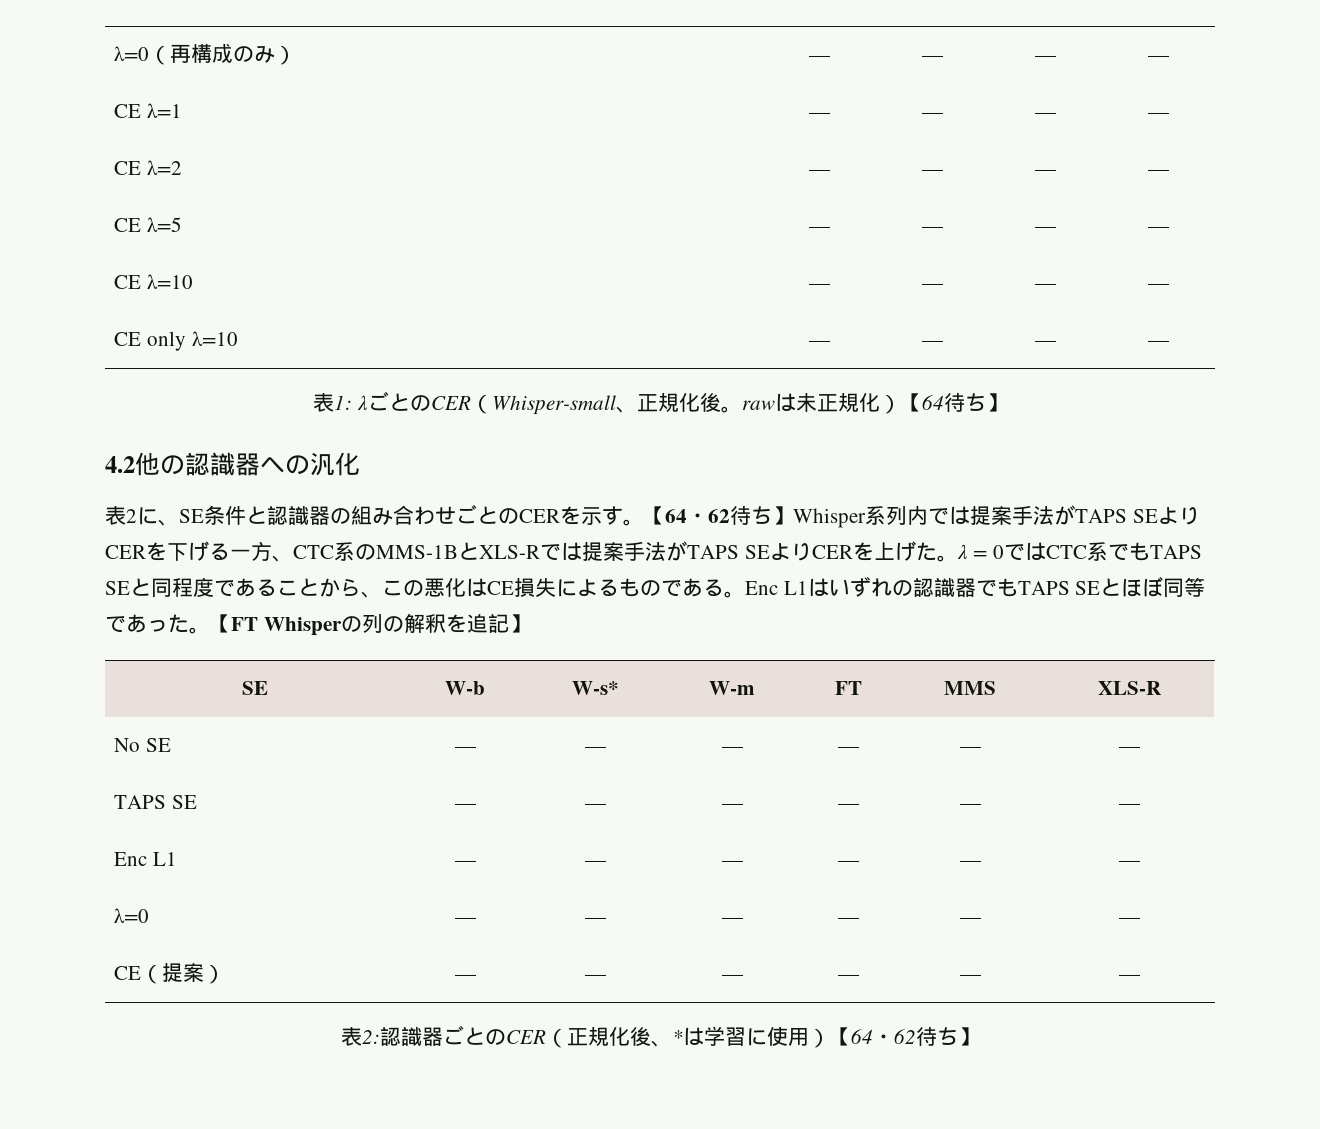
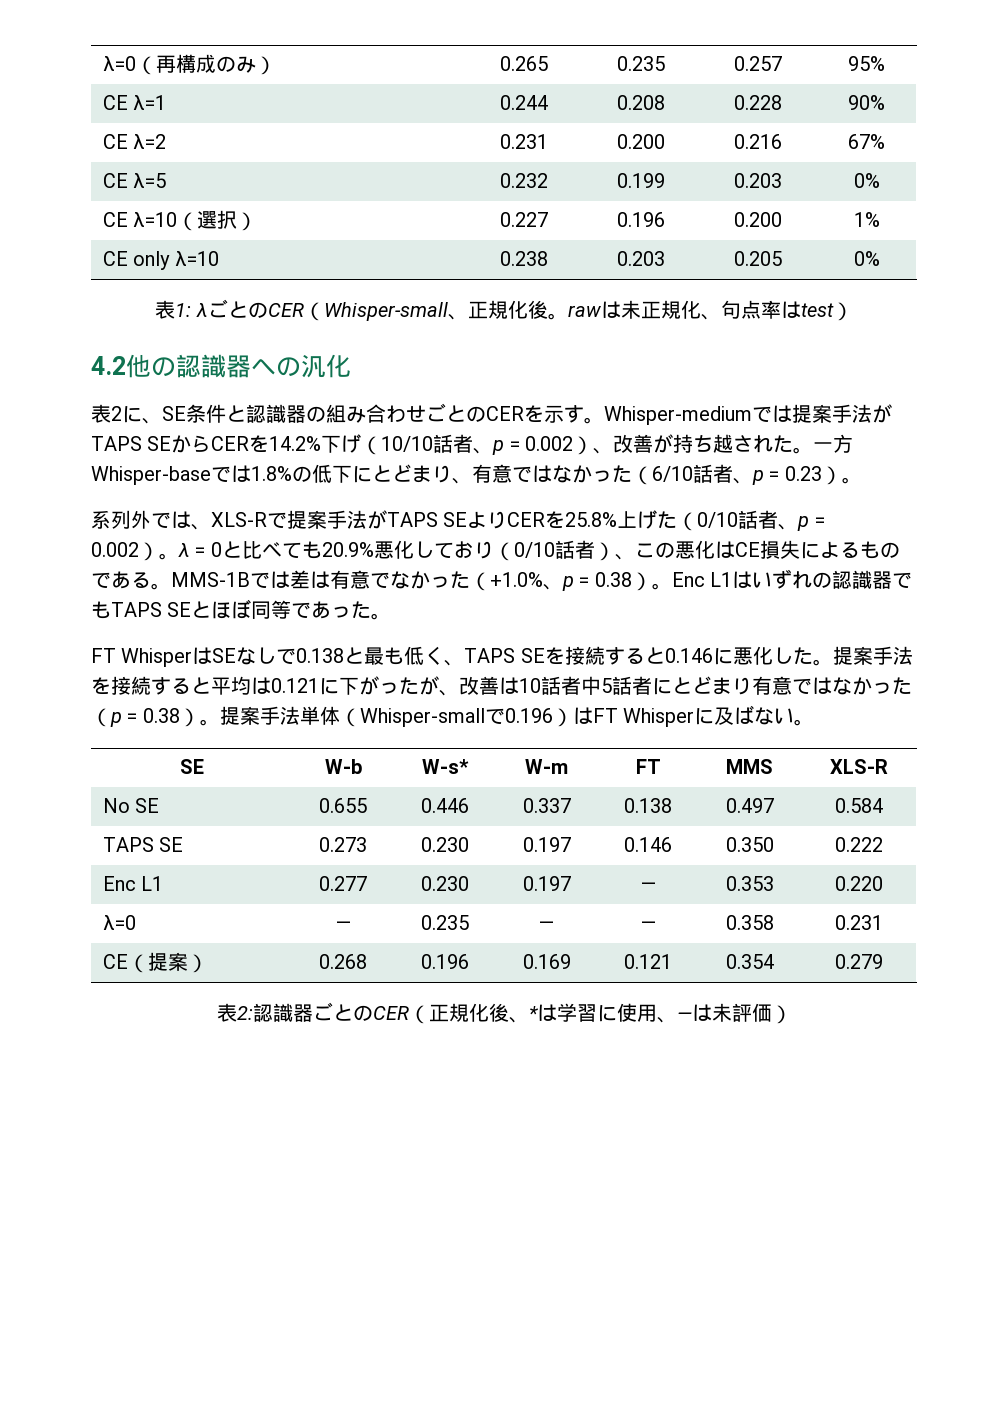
- λ=0（再構成のみ） | — | — | — | —
- CE λ=1 | — | — | — | —
- CE λ=2 | — | — | — | —
- CE λ=5 | — | — | — | —
- CE λ=10 | — | — | — | —
+ λ=0（再構成のみ） | 0.265 | 0.235 | 0.257 | 95%
+ CE λ=1 | 0.244 | 0.208 | 0.228 | 90%
+ CE λ=2 | 0.231 | 0.200 | 0.216 | 67%
+ CE λ=5 | 0.232 | 0.199 | 0.203 | 0%
+ CE λ=10（選択） | 0.227 | 0.196 | 0.200 | 1%
- CE only λ=10 | — | — | — | —
+ CE only λ=10 | 0.238 | 0.203 | 0.205 | 0%
- 表1: λごとのCER（Whisper-small、正規化後。rawは未正規化）【64待ち】
+ 表1: λごとのCER（Whisper-small、正規化後。rawは未正規化、句点率はtest）
- 【64・62待ち】Whisper系列内では提案手法がTAPS SEよりCERを下げる一方、CTC系のMMS-1BとXLS-Rでは提案手法がTAPS SEよりCERを上げた。λ = 0ではCTC系でもTAPS SEと同程度であることから、この悪化はCE損失によるものである。
+ Whisper-mediumでは提案手法がTAPS SEからCERを14.2%下げ（10/10話者、p = 0.002）、改善が持ち越された。一方Whisper-baseでは1.8%の低下にとどまり、有意ではなかった（6/10話者、p = 0.23）。
+ 系列外では、XLS-Rで提案手法がTAPS SEよりCERを25.8%上げた（0/10話者、p = 0.002）。λ = 0と比べても20.9%悪化しており（0/10話者）、この悪化はCE損失によるものである。
+ MMS-1Bでは差は有意でなかった（+1.0%、p = 0.38）。
- Enc L1はいずれの認識器でもTAPS SEとほぼ同等であった。【FT Whisperの列の解釈を追記】
+ Enc L1はいずれの認識器でもTAPS SEとほぼ同等であった。
+ FT WhisperはSEなしで0.138と最も低く、TAPS SEを接続すると0.146に悪化した。提案手法を接続すると平均は0.121に下がったが、改善は10話者中5話者にとどまり有意ではなかった（p = 0.38）。提案手法単体（Whisper-smallで0.196）はFT Whisperに及ばない。
- No SE | — | — | — | — | — | —
- TAPS SE | — | — | — | — | — | —
- Enc L1 | — | — | — | — | — | —
- λ=0 | — | — | — | — | — | —
- CE（提案） | — | — | — | — | — | —
+ No SE | 0.655 | 0.446 | 0.337 | 0.138 | 0.497 | 0.584
+ TAPS SE | 0.273 | 0.230 | 0.197 | 0.146 | 0.350 | 0.222
+ Enc L1 | 0.277 | 0.230 | 0.197 | — | 0.353 | 0.220
+ λ=0 | — | 0.235 | — | — | 0.358 | 0.231
+ CE（提案） | 0.268 | 0.196 | 0.169 | 0.121 | 0.354 | 0.279
- 表2:認識器ごとのCER（正規化後、*は学習に使用）【64・62待ち】
+ 表2:認識器ごとのCER（正規化後、*は学習に使用、—は未評価）

